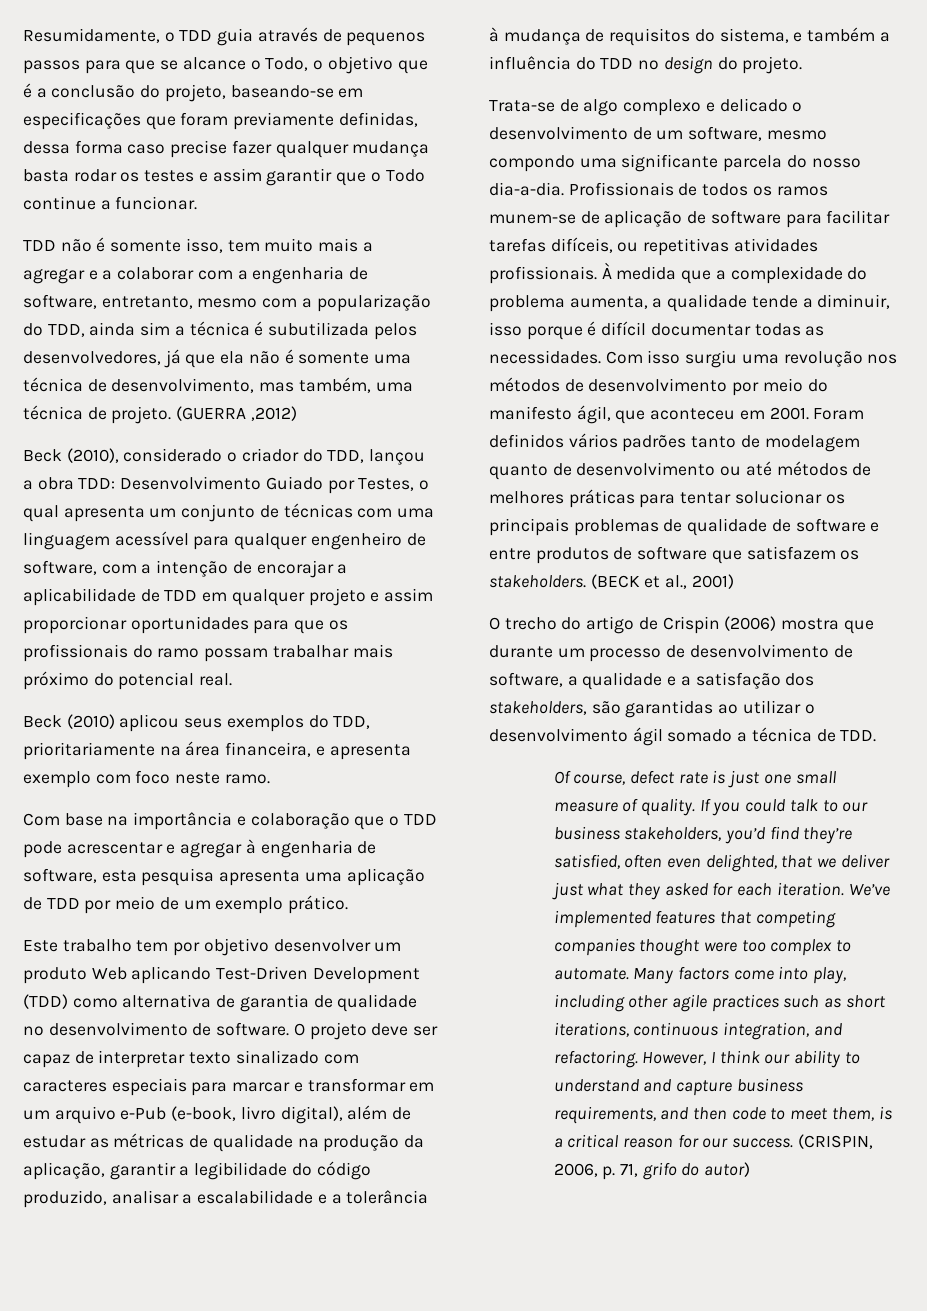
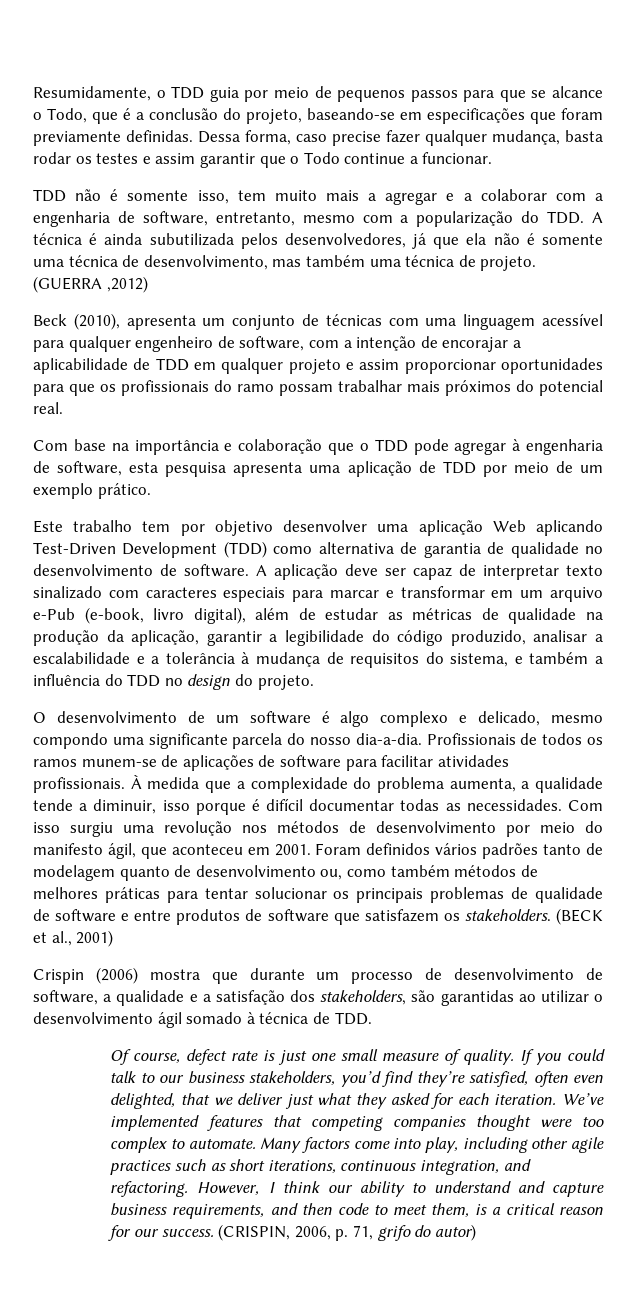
- Resumidamente, o TDD guia através de pequenos passos para que se alcance o Todo, o objetivo que é a conclusão do projeto, baseando-se em especificações que foram previamente definidas, dessa forma caso precise fazer qualquer mudança basta rodar os testes e assim garantir que o Todo continue a funcionar.
+ Resumidamente, o TDD guia por meio de pequenos passos para que se alcance o Todo, que é a conclusão do projeto, baseando-se em especificações que foram previamente definidas. Dessa forma, caso precise fazer qualquer mudança, basta rodar os testes e assim garantir que o Todo continue a funcionar.
- TDD não é somente isso, tem muito mais a agregar e a colaborar com a engenharia de software, entretanto, mesmo com a popularização do TDD, ainda sim a técnica é subutilizada pelos desenvolvedores, já que ela não é somente uma técnica de desenvolvimento, mas também, uma técnica de projeto.
+ TDD não é somente isso, tem muito mais a agregar e a colaborar com a engenharia de software, entretanto, mesmo com a popularização do TDD. A técnica é ainda subutilizada pelos desenvolvedores, já que ela não é somente uma técnica de desenvolvimento, mas também uma técnica de projeto.
- Beck (2010), considerado o criador do TDD, lançou a obra TDD: Desenvolvimento Guiado por Testes, o qual apresenta um conjunto de técnicas com uma linguagem acessível para qualquer engenheiro de software, com a intenção de encorajar a aplicabilidade de TDD em qualquer projeto e assim proporcionar oportunidades para que os profissionais do ramo possam trabalhar mais próximo do potencial real.
+ Beck (2010), apresenta um conjunto de técnicas com uma linguagem acessível para qualquer engenheiro de software, com a intenção de encorajar a aplicabilidade de TDD em qualquer projeto e assim proporcionar oportunidades para que os profissionais do ramo possam trabalhar mais próximos do potencial real.
- Beck (2010) aplicou seus exemplos do TDD, prioritariamente na área financeira, e apresenta exemplo com foco neste ramo.
- Com base na importância e colaboração que o TDD pode acrescentar e agregar à engenharia de software, esta pesquisa apresenta uma aplicação de TDD por meio de um exemplo prático.
+ Com base na importância e colaboração que o TDD pode agregar à engenharia de software, esta pesquisa apresenta uma aplicação de TDD por meio de um exemplo prático.
- Este trabalho tem por objetivo desenvolver um produto Web aplicando Test-Driven Development (TDD) como alternativa de garantia de qualidade no desenvolvimento de software.
+ Este trabalho tem por objetivo desenvolver uma aplicação Web aplicando Test-Driven Development (TDD) como alternativa de garantia de qualidade no desenvolvimento de software.
- O projeto deve ser capaz de interpretar texto sinalizado com caracteres especiais para marcar e transformar em um arquivo e-Pub (e-book, livro digital), além de estudar as métricas de qualidade na produção da aplicação, garantir a legibilidade do código produzido, analisar a escalabilidade e a tolerância à mudança de requisitos do sistema, e também a influência do TDD no design do projeto.
+ A aplicação deve ser capaz de interpretar texto sinalizado com caracteres especiais para marcar e transformar em um arquivo e-Pub (e-book, livro digital), além de estudar as métricas de qualidade na produção da aplicação, garantir a legibilidade do código produzido, analisar a escalabilidade e a tolerância à mudança de requisitos do sistema, e também a influência do TDD no design do projeto.
- Trata-se de algo complexo e delicado o desenvolvimento de um software, mesmo compondo uma significante parcela do nosso dia-a-dia.
+ O desenvolvimento de um software é algo complexo e delicado, mesmo compondo uma significante parcela do nosso dia-a-dia.
- Profissionais de todos os ramos munem-se de aplicação de software para facilitar tarefas difíceis, ou repetitivas atividades profissionais.
+ Profissionais de todos os ramos munem-se de aplicações de software para facilitar atividades profissionais.
- Foram definidos vários padrões tanto de modelagem quanto de desenvolvimento ou até métodos de melhores práticas para tentar solucionar os principais problemas de qualidade de software e entre produtos de software que satisfazem os stakeholders.
+ Foram definidos vários padrões tanto de modelagem quanto de desenvolvimento ou, como também métodos de melhores práticas para tentar solucionar os principais problemas de qualidade de software e entre produtos de software que satisfazem os stakeholders.
- O trecho do artigo de Crispin (2006) mostra que durante um processo de desenvolvimento de software, a qualidade e a satisfação dos stakeholders, são garantidas ao utilizar o desenvolvimento ágil somado a técnica de TDD.
+ Crispin (2006) mostra que durante um processo de desenvolvimento de software, a qualidade e a satisfação dos stakeholders, são garantidas ao utilizar o desenvolvimento ágil somado à técnica de TDD.

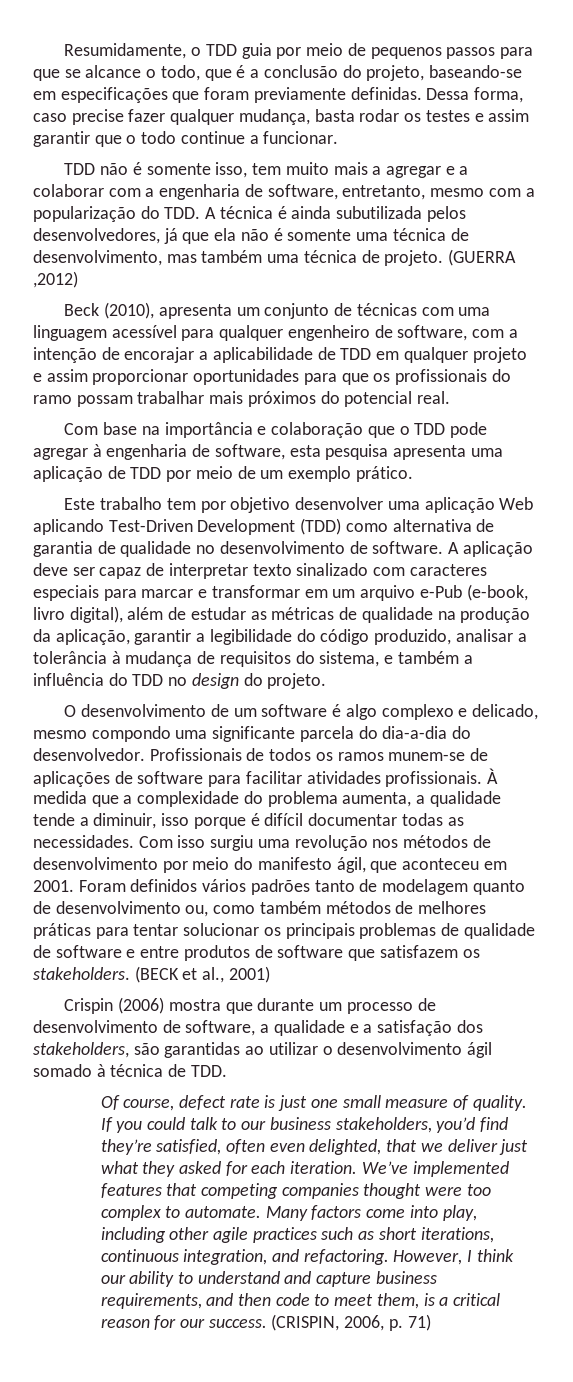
- Resumidamente, o TDD guia por meio de pequenos passos para que se alcance o Todo, que é a conclusão do projeto, baseando-se em especificações que foram previamente definidas.
+ Resumidamente, o TDD guia por meio de pequenos passos para que se alcance o todo, que é a conclusão do projeto, baseando-se em especificações que foram previamente definidas.
- Dessa forma, caso precise fazer qualquer mudança, basta rodar os testes e assim garantir que o Todo continue a funcionar.
+ Dessa forma, caso precise fazer qualquer mudança, basta rodar os testes e assim garantir que o todo continue a funcionar.
- A aplicação deve ser capaz de interpretar texto sinalizado com caracteres especiais para marcar e transformar em um arquivo e-Pub (e-book, livro digital), além de estudar as métricas de qualidade na produção da aplicação, garantir a legibilidade do código produzido, analisar a escalabilidade e a tolerância à mudança de requisitos do sistema, e também a influência do TDD no design do projeto.
+ A aplicação deve ser capaz de interpretar texto sinalizado com caracteres especiais para marcar e transformar em um arquivo e-Pub (e-book, livro digital), além de estudar as métricas de qualidade na produção da aplicação, garantir a legibilidade do código produzido, analisar a tolerância à mudança de requisitos do sistema, e também a influência do TDD no design do projeto.
- O desenvolvimento de um software é algo complexo e delicado, mesmo compondo uma significante parcela do nosso dia-a-dia.
+ O desenvolvimento de um software é algo complexo e delicado, mesmo compondo uma significante parcela do dia-a-dia do desenvolvedor.
- (CRISPIN, 2006, p. 71, grifo do autor)
+ (CRISPIN, 2006, p. 71)

